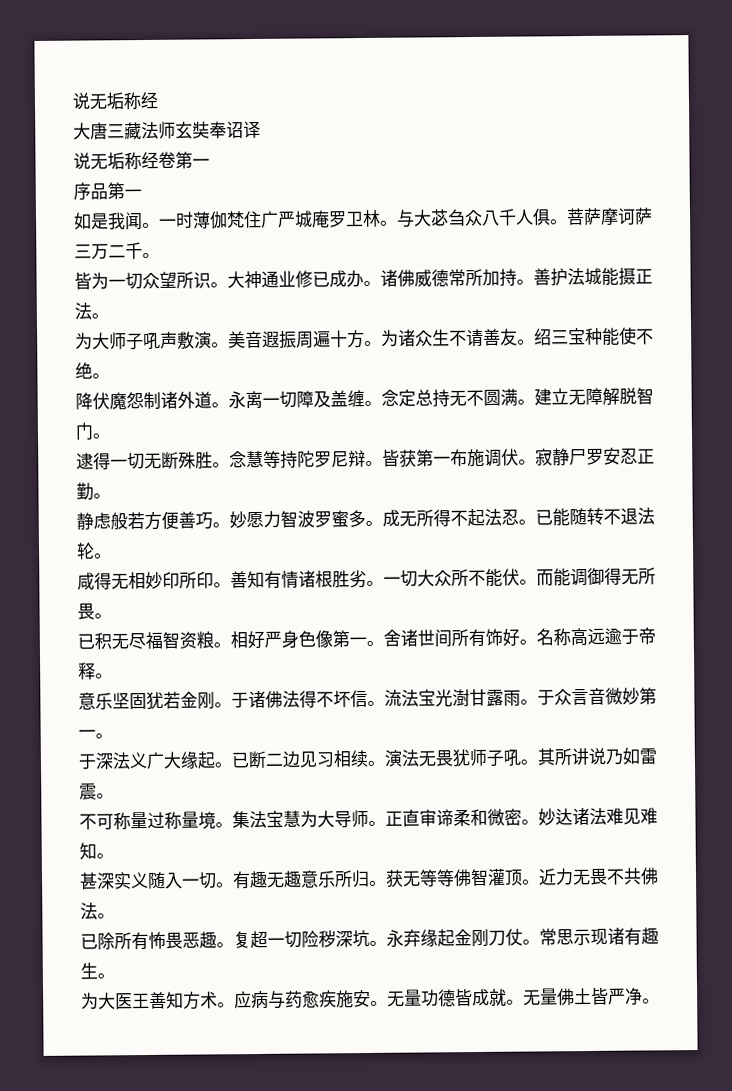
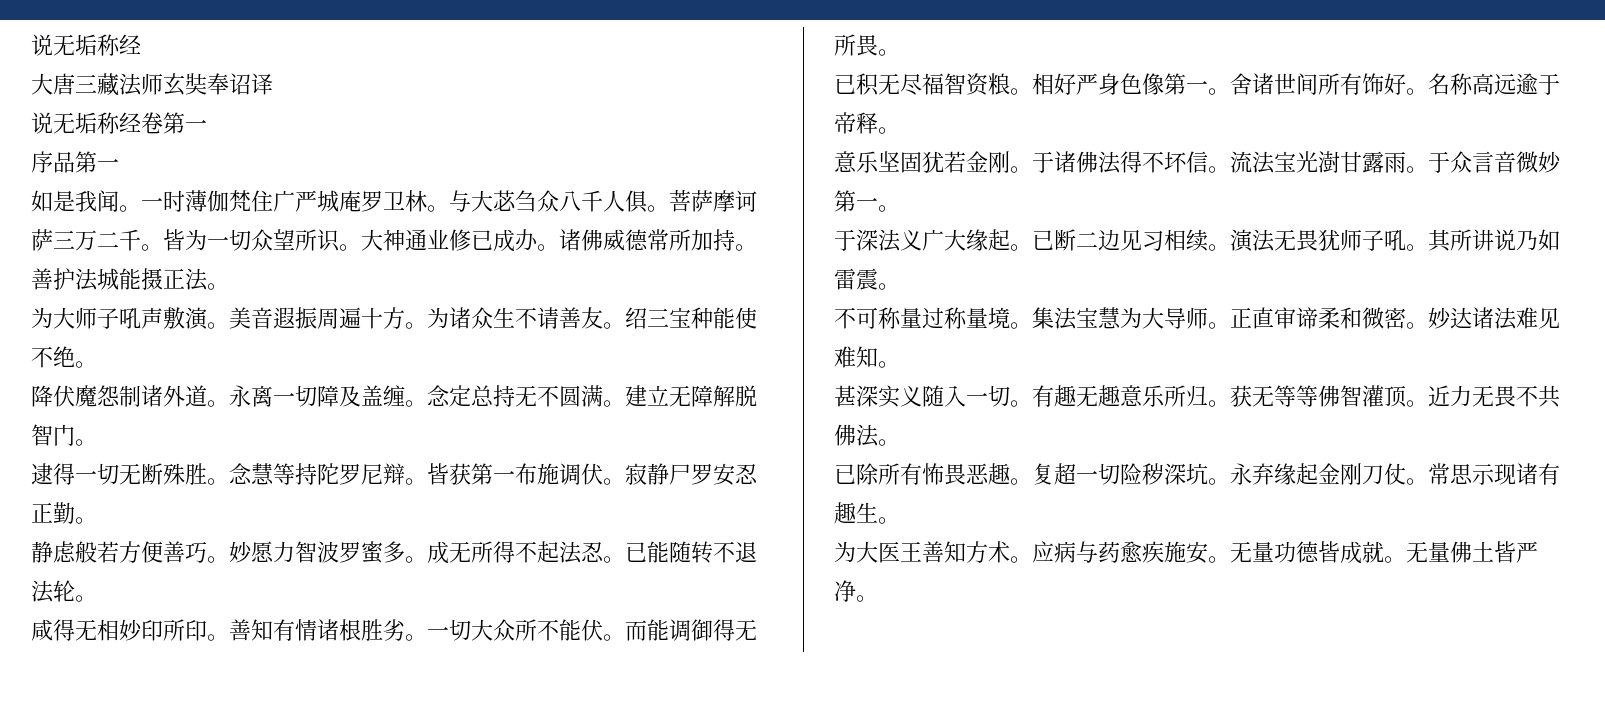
- 菩萨摩诃萨三万二千。
- 皆为一切众望所识。
+ 菩萨摩诃萨三万二千。皆为一切众望所识。

